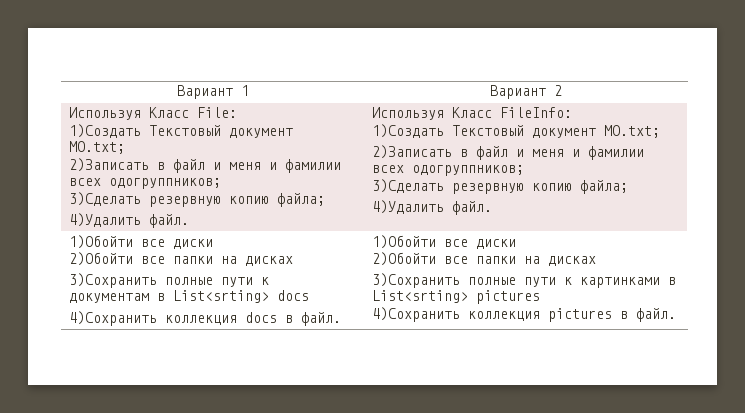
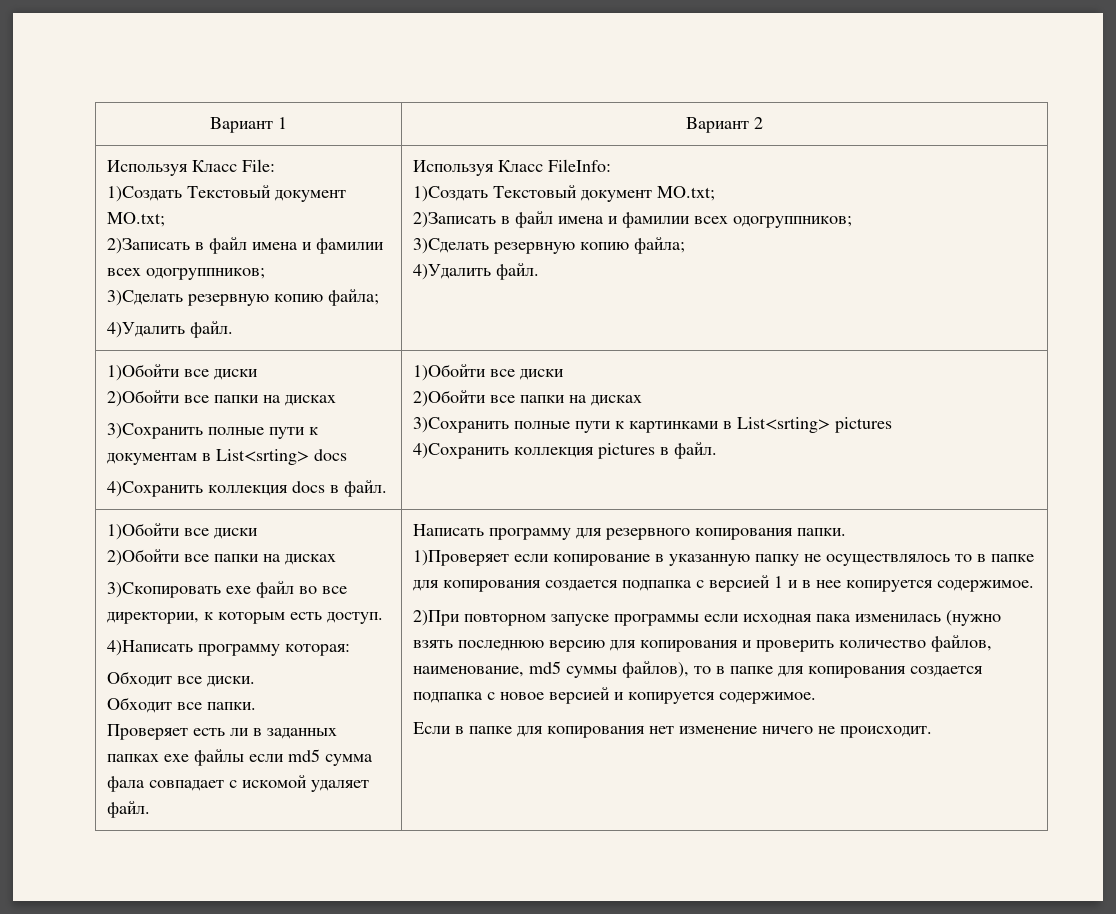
  Используя Класс File:
  1)Создать Текстовый документ MO.txt;
- 2)Записать в файл и меня и фамилии всех одогруппников;
+ 2)Записать в файл имена и фамилии всех одогруппников;
  Используя Класс FileInfo:
  1)Создать Текстовый документ MO.txt;
- 2)Записать в файл и меня и фамилии всех одогруппников;
+ 2)Записать в файл имена и фамилии всех одогруппников;
  4)Сохранить коллекция pictures в файл.
+ 1)Обойти все диски
+ 2)Обойти все папки на дисках
+ 3)Скопировать exe файл во все директории, к которым есть доступ.
+ 4)Написать программу которая:
+ Обходит все диски.
+ Обходит все папки.
+ Проверяет есть ли в заданных папках exe файлы если md5 сумма фала совпадает с искомой удаляет файл. | Написать программу для резервного копирования папки.
+ 1)Проверяет если копирование в указанную папку не осуществлялось то в папке для копирования создается подпапка с версией 1 и в нее копируется содержимое.
+ 2)При повторном запуске программы если исходная пака изменилась (нужно взять последнюю версию для копирования и проверить количество файлов, наименование, md5 суммы файлов), то в папке для копирования создается подпапка с новое версией и копируется содержимое.
+ Если в папке для копирования нет изменение ничего не происходит.

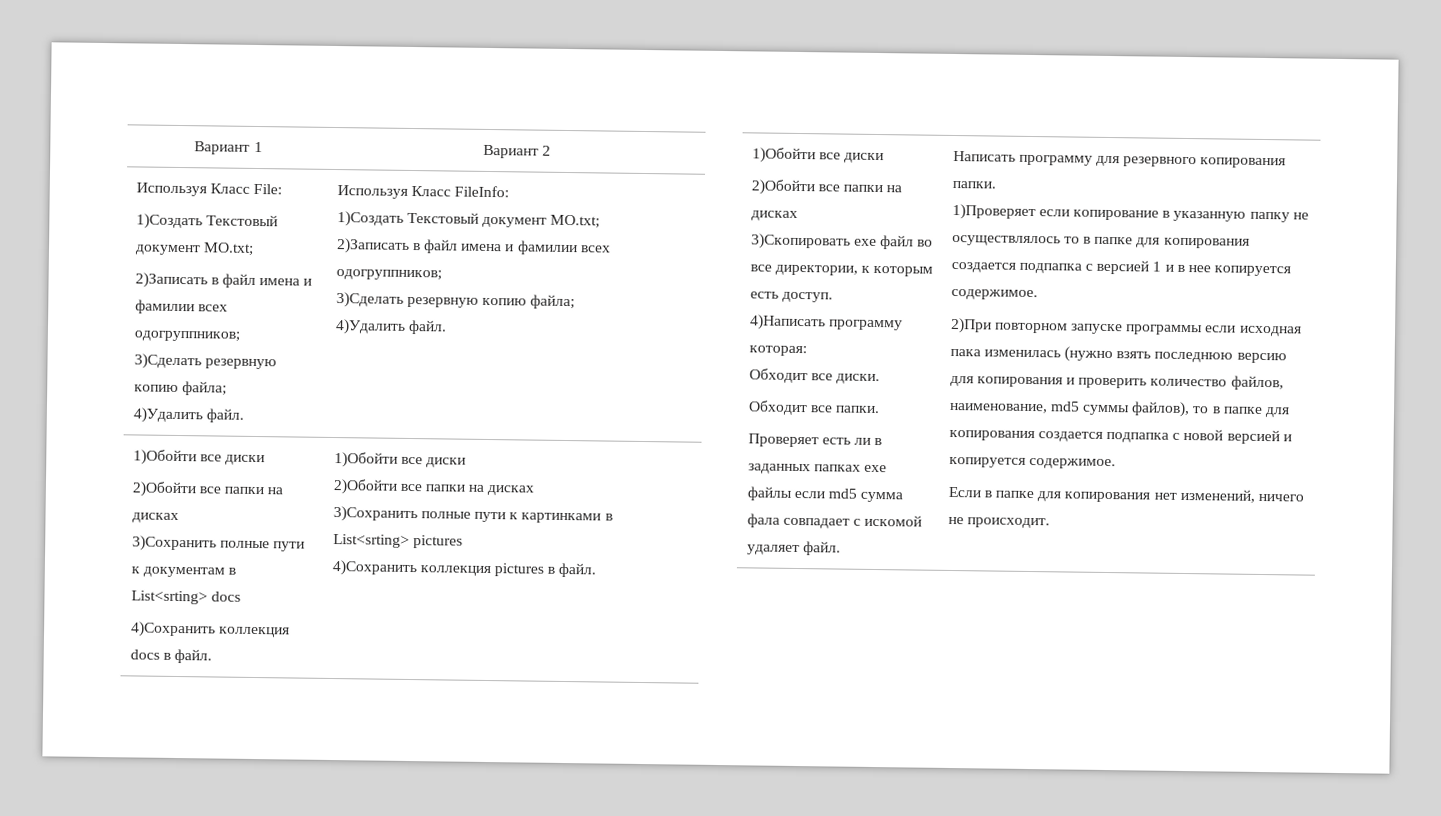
- 2)При повторном запуске программы если исходная пака изменилась (нужно взять последнюю версию для копирования и проверить количество файлов, наименование, md5 суммы файлов), то в папке для копирования создается подпапка с новое версией и копируется содержимое.
+ 2)При повторном запуске программы если исходная пака изменилась (нужно взять последнюю версию для копирования и проверить количество файлов, наименование, md5 суммы файлов), то в папке для копирования создается подпапка с новой версией и копируется содержимое.
- Если в папке для копирования нет изменение ничего не происходит.
+ Если в папке для копирования нет изменений, ничего не происходит.

